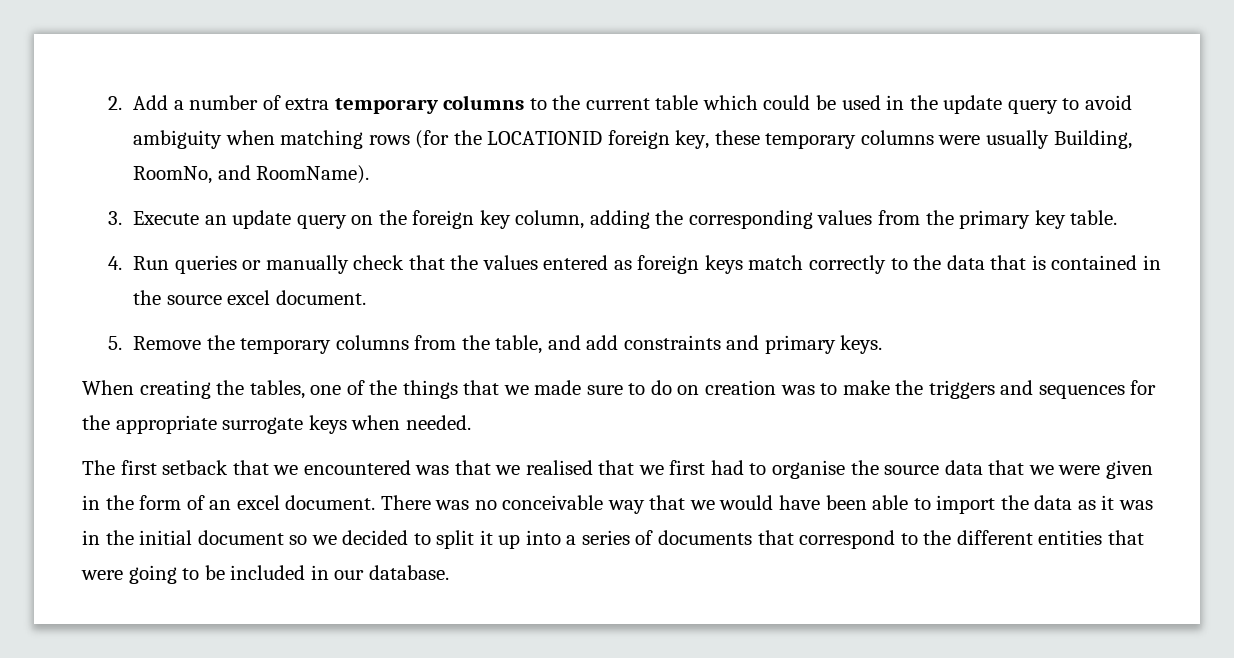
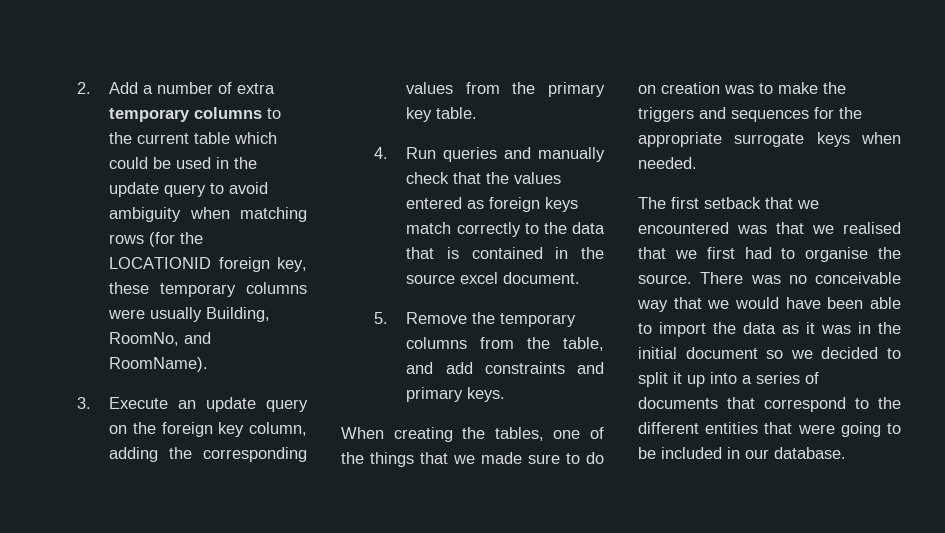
- 4. Run queries or manually check that the values entered as foreign keys match correctly to the data that is contained in the source excel document.
+ 4. Run queries and manually check that the values entered as foreign keys match correctly to the data that is contained in the source excel document.
- The first setback that we encountered was that we realised that we first had to organise the source data that we were given in the form of an excel document.
+ The first setback that we encountered was that we realised that we first had to organise the source.

